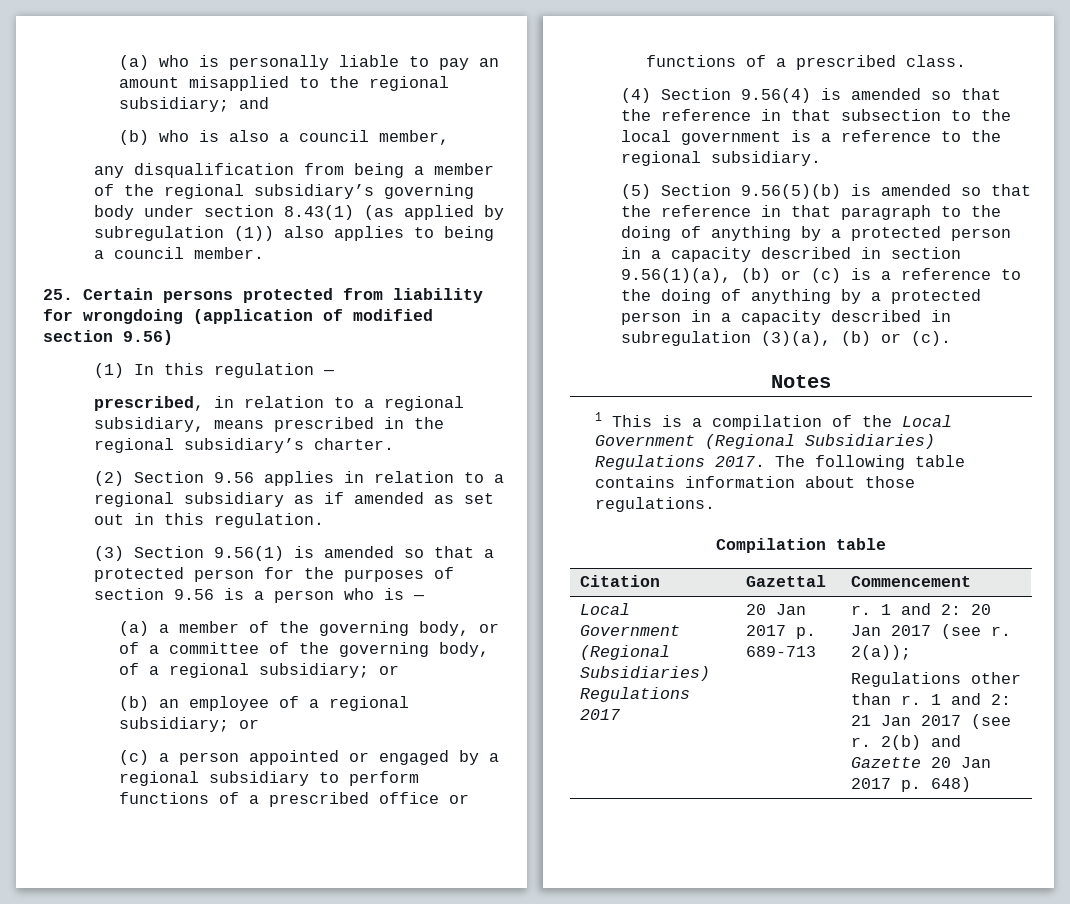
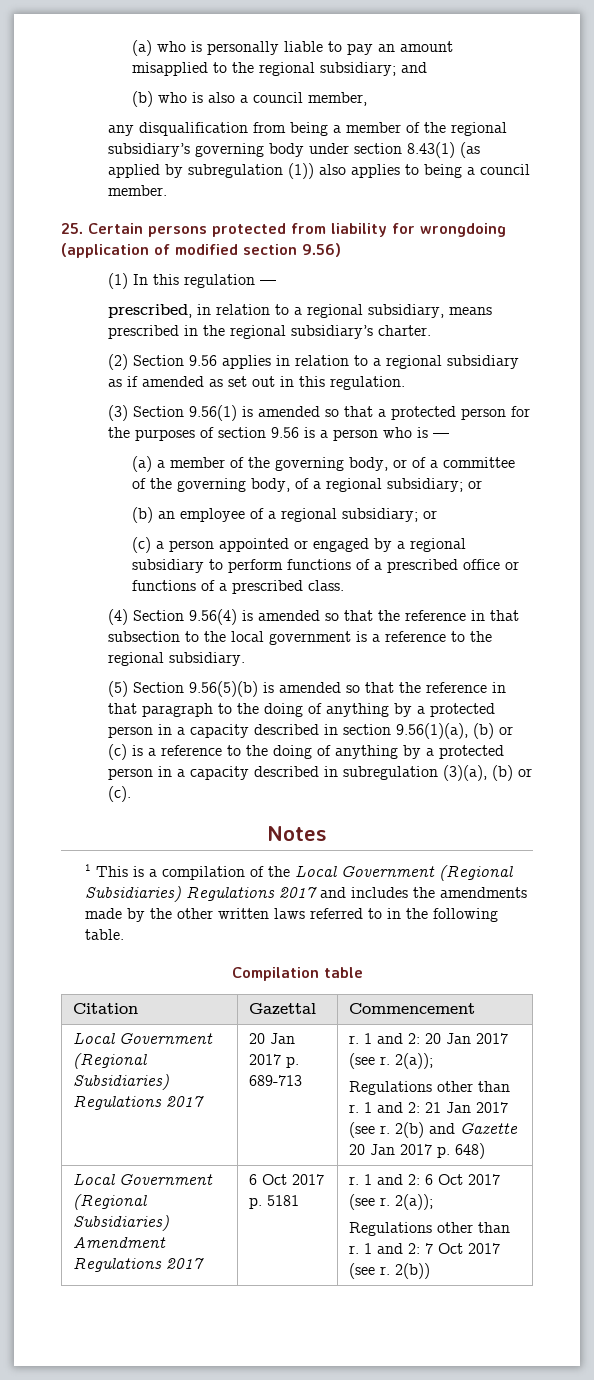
- 1 This is a compilation of the Local Government (Regional Subsidiaries) Regulations 2017. The following table contains information about those regulations.
+ 1 This is a compilation of the Local Government (Regional Subsidiaries) Regulations 2017 and includes the amendments made by the other written laws referred to in the following table.
+ Local Government (Regional Subsidiaries) Amendment Regulations 2017 | 6 Oct 2017 p. 5181 | r. 1 and 2: 6 Oct 2017 (see r. 2(a));
+ Regulations other than r. 1 and 2: 7 Oct 2017 (see r. 2(b))

